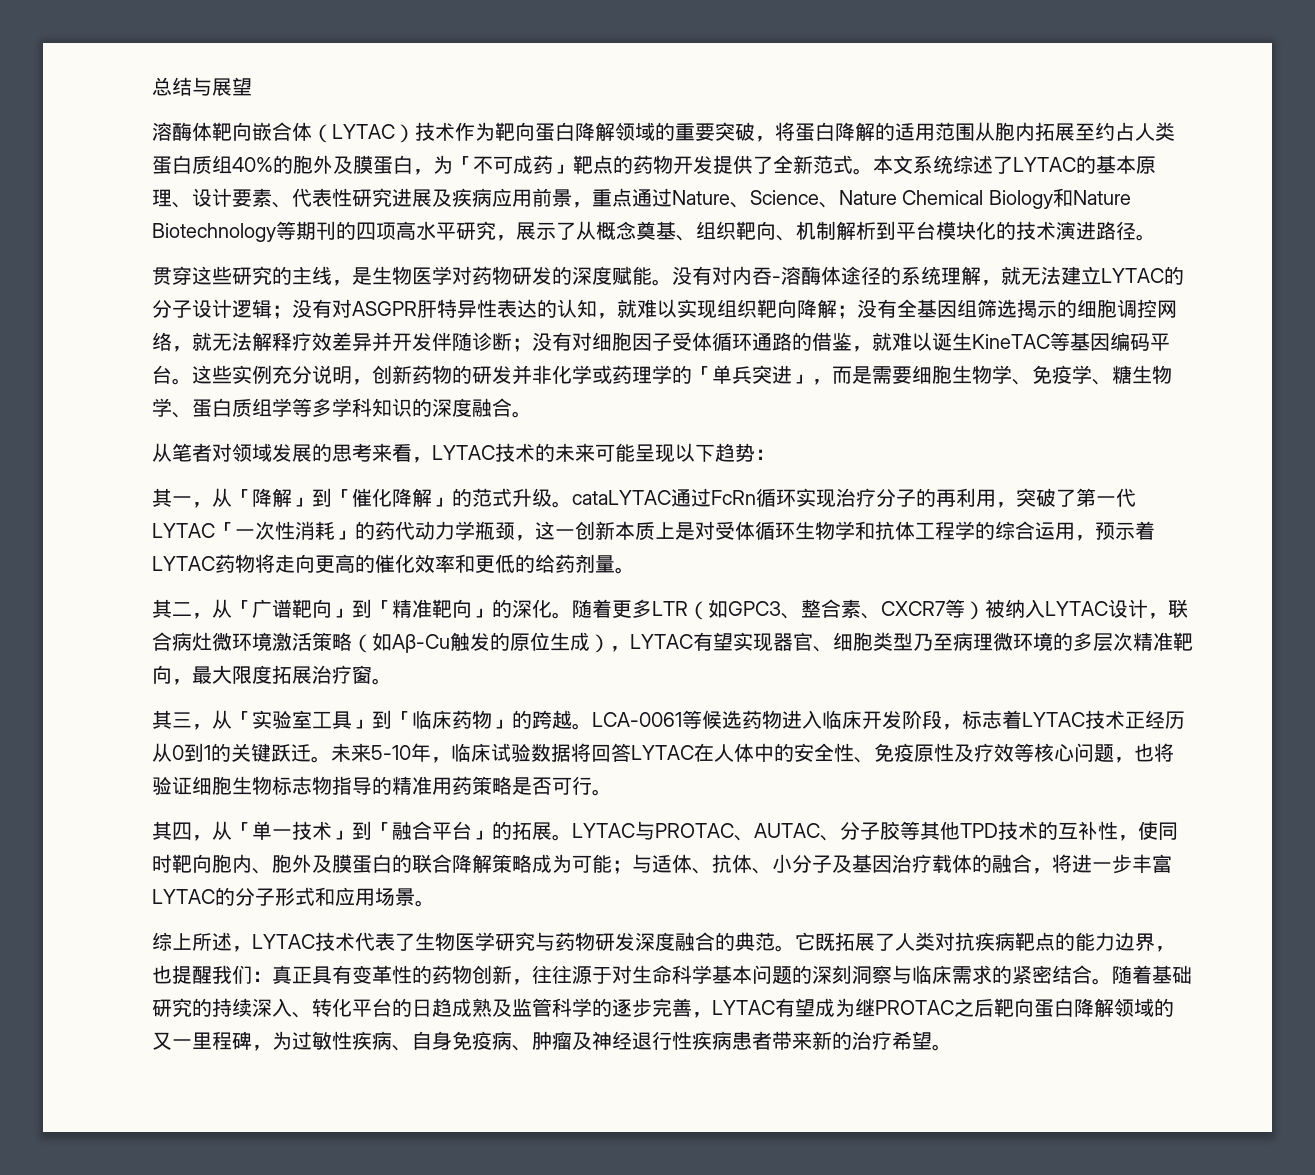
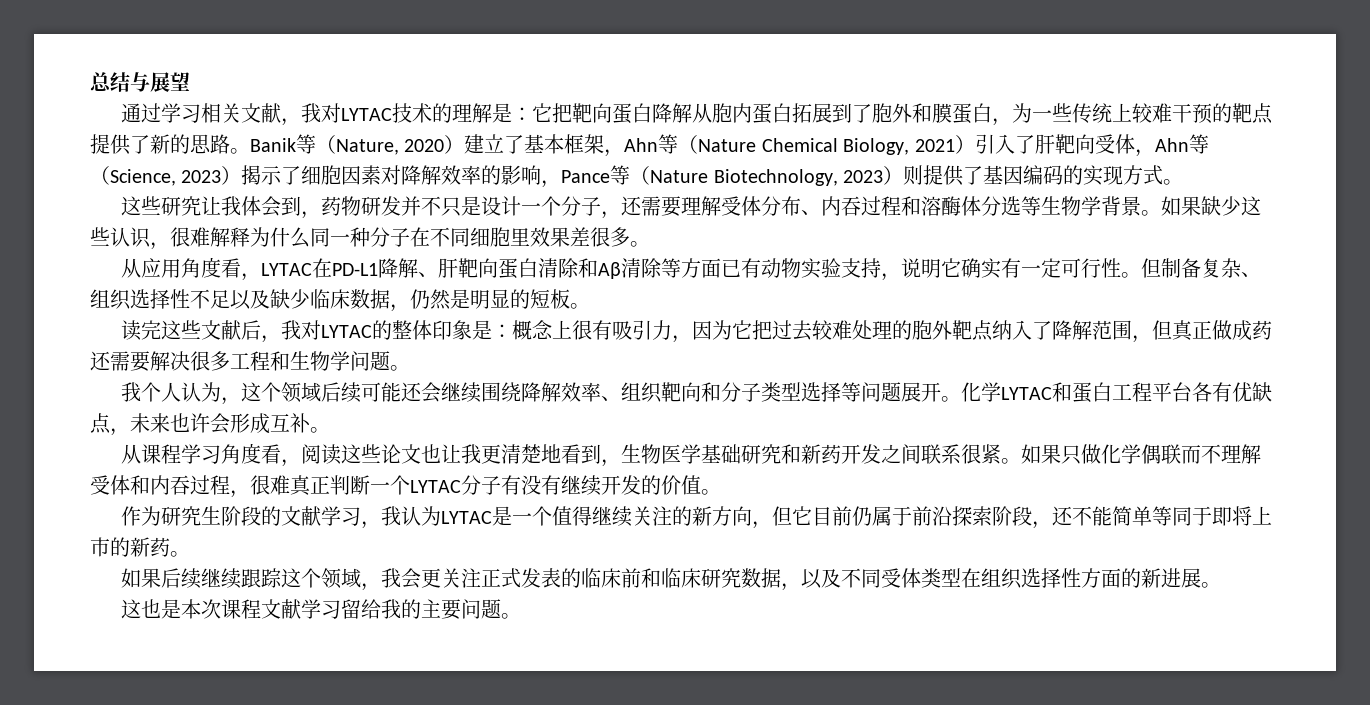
- 溶酶体靶向嵌合体（LYTAC）技术作为靶向蛋白降解领域的重要突破，将蛋白降解的适用范围从胞内拓展至约占人类蛋白质组40%的胞外及膜蛋白，为「不可成药」靶点的药物开发提供了全新范式。本文系统综述了LYTAC的基本原理、设计要素、代表性研究进展及疾病应用前景，重点通过Nature、Science、Nature Chemical Biology和Nature Biotechnology等期刊的四项高水平研究，展示了从概念奠基、组织靶向、机制解析到平台模块化的技术演进路径。
- 贯穿这些研究的主线，是生物医学对药物研发的深度赋能。没有对内吞-溶酶体途径的系统理解，就无法建立LYTAC的分子设计逻辑；没有对ASGPR肝特异性表达的认知，就难以实现组织靶向降解；没有全基因组筛选揭示的细胞调控网络，就无法解释疗效差异并开发伴随诊断；没有对细胞因子受体循环通路的借鉴，就难以诞生KineTAC等基因编码平台。这些实例充分说明，创新药物的研发并非化学或药理学的「单兵突进」，而是需要细胞生物学、免疫学、糖生物学、蛋白质组学等多学科知识的深度融合。
- 从笔者对领域发展的思考来看，LYTAC技术的未来可能呈现以下趋势：
- 其一，从「降解」到「催化降解」的范式升级。cataLYTAC通过FcRn循环实现治疗分子的再利用，突破了第一代LYTAC「一次性消耗」的药代动力学瓶颈，这一创新本质上是对受体循环生物学和抗体工程学的综合运用，预示着LYTAC药物将走向更高的催化效率和更低的给药剂量。
- 其二，从「广谱靶向」到「精准靶向」的深化。随着更多LTR（如GPC3、整合素、CXCR7等）被纳入LYTAC设计，联合病灶微环境激活策略（如Aβ-Cu触发的原位生成），LYTAC有望实现器官、细胞类型乃至病理微环境的多层次精准靶向，最大限度拓展治疗窗。
- 其三，从「实验室工具」到「临床药物」的跨越。LCA-0061等候选药物进入临床开发阶段，标志着LYTAC技术正经历从0到1的关键跃迁。未来5-10年，临床试验数据将回答LYTAC在人体中的安全性、免疫原性及疗效等核心问题，也将验证细胞生物标志物指导的精准用药策略是否可行。
- 其四，从「单一技术」到「融合平台」的拓展。LYTAC与PROTAC、AUTAC、分子胶等其他TPD技术的互补性，使同时靶向胞内、胞外及膜蛋白的联合降解策略成为可能；与适体、抗体、小分子及基因治疗载体的融合，将进一步丰富LYTAC的分子形式和应用场景。
- 综上所述，LYTAC技术代表了生物医学研究与药物研发深度融合的典范。它既拓展了人类对抗疾病靶点的能力边界，也提醒我们：真正具有变革性的药物创新，往往源于对生命科学基本问题的深刻洞察与临床需求的紧密结合。随着基础研究的持续深入、转化平台的日趋成熟及监管科学的逐步完善，LYTAC有望成为继PROTAC之后靶向蛋白降解领域的又一里程碑，为过敏性疾病、自身免疫病、肿瘤及神经退行性疾病患者带来新的治疗希望。
+ 通过学习相关文献，我对LYTAC技术的理解是：它把靶向蛋白降解从胞内蛋白拓展到了胞外和膜蛋白，为一些传统上较难干预的靶点提供了新的思路。Banik等（Nature, 2020）建立了基本框架，Ahn等（Nature Chemical Biology, 2021）引入了肝靶向受体，Ahn等（Science, 2023）揭示了细胞因素对降解效率的影响，Pance等（Nature Biotechnology, 2023）则提供了基因编码的实现方式。
+ 这些研究让我体会到，药物研发并不只是设计一个分子，还需要理解受体分布、内吞过程和溶酶体分选等生物学背景。如果缺少这些认识，很难解释为什么同一种分子在不同细胞里效果差很多。
+ 从应用角度看，LYTAC在PD-L1降解、肝靶向蛋白清除和Aβ清除等方面已有动物实验支持，说明它确实有一定可行性。但制备复杂、组织选择性不足以及缺少临床数据，仍然是明显的短板。
+ 读完这些文献后，我对LYTAC的整体印象是：概念上很有吸引力，因为它把过去较难处理的胞外靶点纳入了降解范围，但真正做成药还需要解决很多工程和生物学问题。
+ 我个人认为，这个领域后续可能还会继续围绕降解效率、组织靶向和分子类型选择等问题展开。化学LYTAC和蛋白工程平台各有优缺点，未来也许会形成互补。
+ 从课程学习角度看，阅读这些论文也让我更清楚地看到，生物医学基础研究和新药开发之间联系很紧。如果只做化学偶联而不理解受体和内吞过程，很难真正判断一个LYTAC分子有没有继续开发的价值。
+ 作为研究生阶段的文献学习，我认为LYTAC是一个值得继续关注的新方向，但它目前仍属于前沿探索阶段，还不能简单等同于即将上市的新药。
+ 如果后续继续跟踪这个领域，我会更关注正式发表的临床前和临床研究数据，以及不同受体类型在组织选择性方面的新进展。
+ 这也是本次课程文献学习留给我的主要问题。

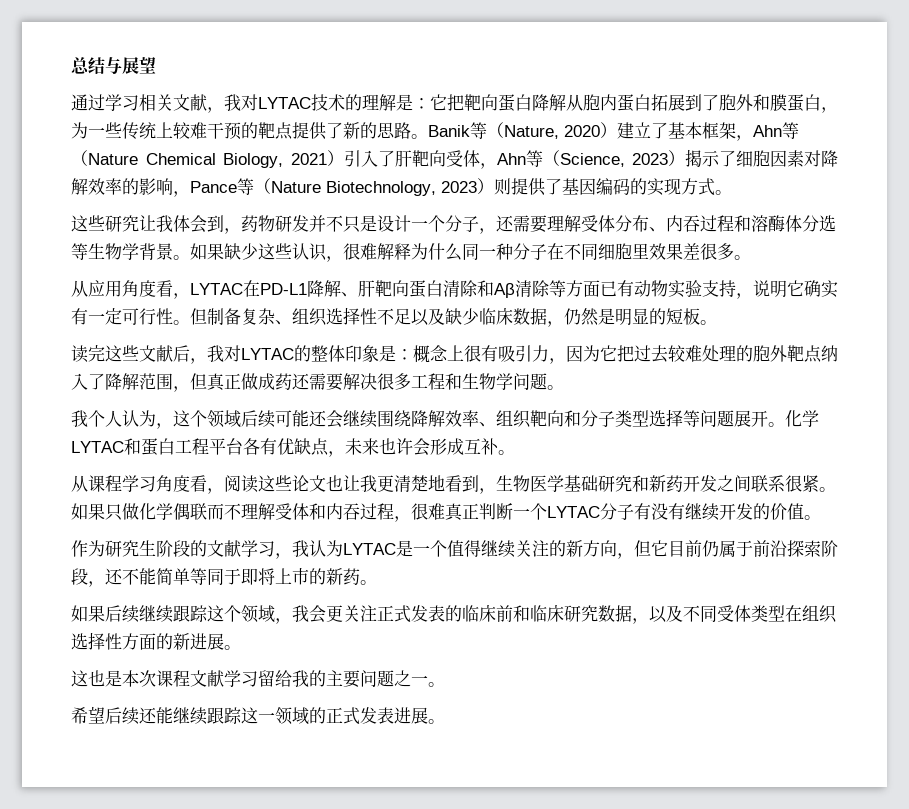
- 这也是本次课程文献学习留给我的主要问题。
+ 这也是本次课程文献学习留给我的主要问题之一。
+ 希望后续还能继续跟踪这一领域的正式发表进展。

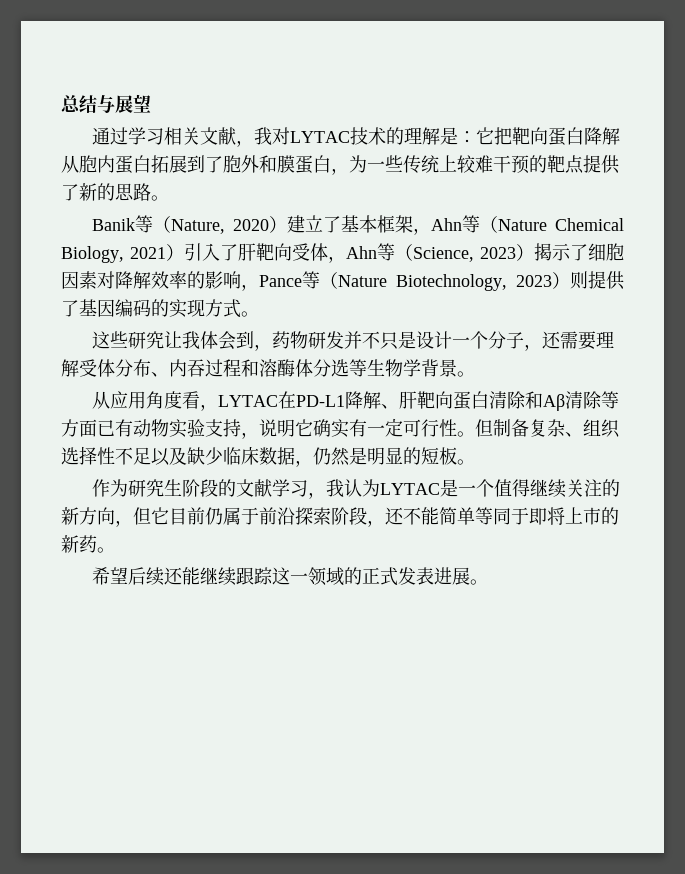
- 它把靶向蛋白降解从胞内蛋白拓展到了胞外和膜蛋白，为一些传统上较难干预的靶点提供了新的思路。Banik等（Nature, 2020）建立了基本框架，Ahn等（Nature Chemical Biology, 2021）引入了肝靶向受体，Ahn等（Science, 2023）揭示了细胞因素对降解效率的影响，Pance等（Nature Biotechnology, 2023）则提供了基因编码的实现方式。
+ 它把靶向蛋白降解从胞内蛋白拓展到了胞外和膜蛋白，为一些传统上较难干预的靶点提供了新的思路。
+ Banik等（Nature, 2020）建立了基本框架，Ahn等（Nature Chemical Biology, 2021）引入了肝靶向受体，Ahn等（Science, 2023）揭示了细胞因素对降解效率的影响，Pance等（Nature Biotechnology, 2023）则提供了基因编码的实现方式。
- 如果缺少这些认识，很难解释为什么同一种分子在不同细胞里效果差很多。
- 读完这些文献后，我对LYTAC的整体印象是：概念上很有吸引力，因为它把过去较难处理的胞外靶点纳入了降解范围，但真正做成药还需要解决很多工程和生物学问题。
- 我个人认为，这个领域后续可能还会继续围绕降解效率、组织靶向和分子类型选择等问题展开。化学LYTAC和蛋白工程平台各有优缺点，未来也许会形成互补。
- 从课程学习角度看，阅读这些论文也让我更清楚地看到，生物医学基础研究和新药开发之间联系很紧。如果只做化学偶联而不理解受体和内吞过程，很难真正判断一个LYTAC分子有没有继续开发的价值。
- 如果后续继续跟踪这个领域，我会更关注正式发表的临床前和临床研究数据，以及不同受体类型在组织选择性方面的新进展。
- 这也是本次课程文献学习留给我的主要问题之一。

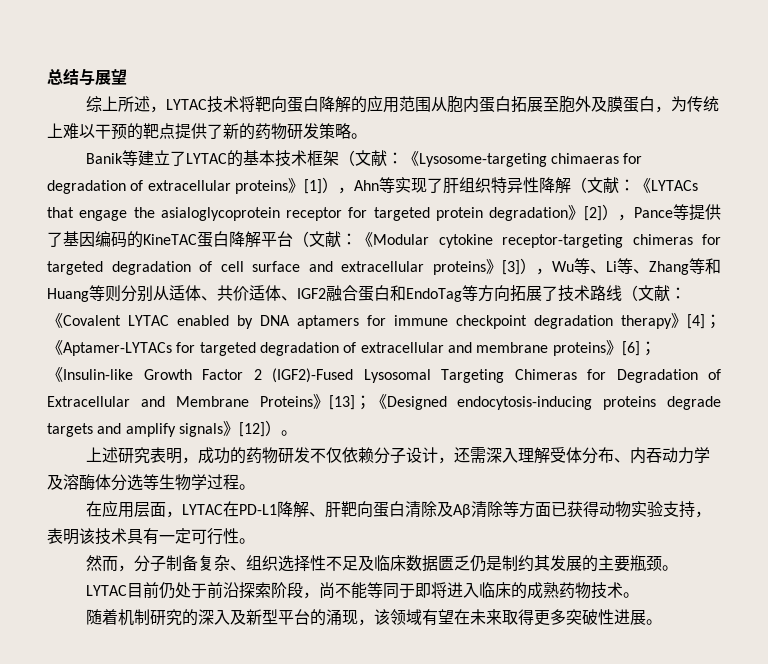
- 通过学习相关文献，我对LYTAC技术的理解是：它把靶向蛋白降解从胞内蛋白拓展到了胞外和膜蛋白，为一些传统上较难干预的靶点提供了新的思路。
+ 综上所述，LYTAC技术将靶向蛋白降解的应用范围从胞内蛋白拓展至胞外及膜蛋白，为传统上难以干预的靶点提供了新的药物研发策略。
- Banik等（Nature, 2020）建立了基本框架，Ahn等（Nature Chemical Biology, 2021）引入了肝靶向受体，Ahn等（Science, 2023）揭示了细胞因素对降解效率的影响，Pance等（Nature Biotechnology, 2023）则提供了基因编码的实现方式。
- 这些研究让我体会到，药物研发并不只是设计一个分子，还需要理解受体分布、内吞过程和溶酶体分选等生物学背景。
- 从应用角度看，LYTAC在PD-L1降解、肝靶向蛋白清除和Aβ清除等方面已有动物实验支持，说明它确实有一定可行性。但制备复杂、组织选择性不足以及缺少临床数据，仍然是明显的短板。
- 作为研究生阶段的文献学习，我认为LYTAC是一个值得继续关注的新方向，但它目前仍属于前沿探索阶段，还不能简单等同于即将上市的新药。
- 希望后续还能继续跟踪这一领域的正式发表进展。
+ Banik等建立了LYTAC的基本技术框架（文献：《Lysosome-targeting chimaeras for degradation of extracellular proteins》[1]），Ahn等实现了肝组织特异性降解（文献：《LYTACs that engage the asialoglycoprotein receptor for targeted protein degradation》[2]），Pance等提供了基因编码的KineTAC蛋白降解平台（文献：《Modular cytokine receptor-targeting chimeras for targeted degradation of cell surface and extracellular proteins》[3]），Wu等、Li等、Zhang等和Huang等则分别从适体、共价适体、IGF2融合蛋白和EndoTag等方向拓展了技术路线（文献：《Covalent LYTAC enabled by DNA aptamers for immune checkpoint degradation therapy》[4]；《Aptamer-LYTACs for targeted degradation of extracellular and membrane proteins》[6]；《Insulin-like Growth Factor 2 (IGF2)-Fused Lysosomal Targeting Chimeras for Degradation of Extracellular and Membrane Proteins》[13]；《Designed endocytosis-inducing proteins degrade targets and amplify signals》[12]）。
+ 上述研究表明，成功的药物研发不仅依赖分子设计，还需深入理解受体分布、内吞动力学及溶酶体分选等生物学过程。
+ 在应用层面，LYTAC在PD-L1降解、肝靶向蛋白清除及Aβ清除等方面已获得动物实验支持，表明该技术具有一定可行性。
+ 然而，分子制备复杂、组织选择性不足及临床数据匮乏仍是制约其发展的主要瓶颈。
+ LYTAC目前仍处于前沿探索阶段，尚不能等同于即将进入临床的成熟药物技术。
+ 随着机制研究的深入及新型平台的涌现，该领域有望在未来取得更多突破性进展。

